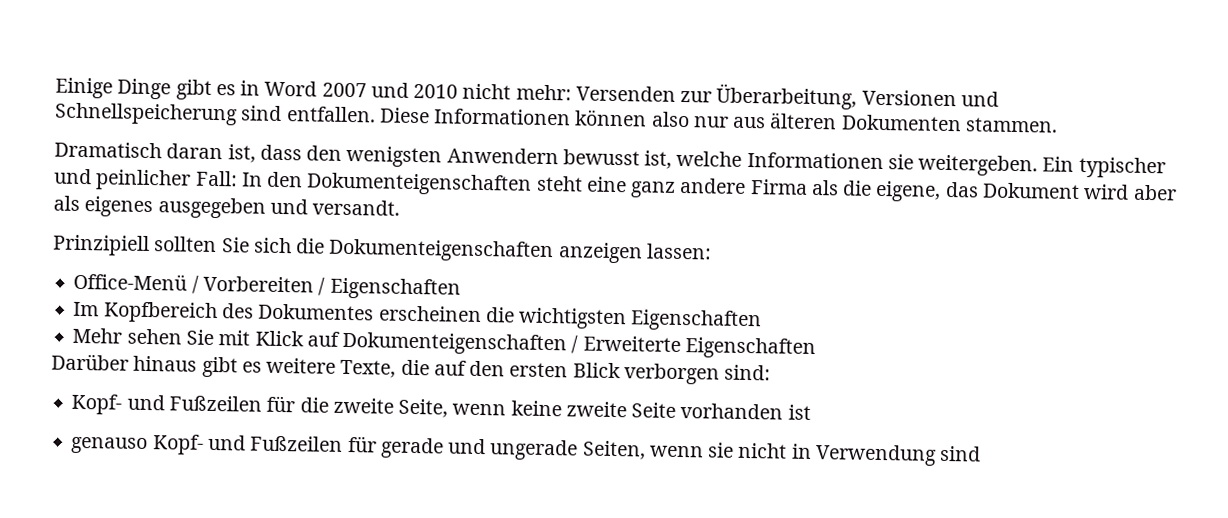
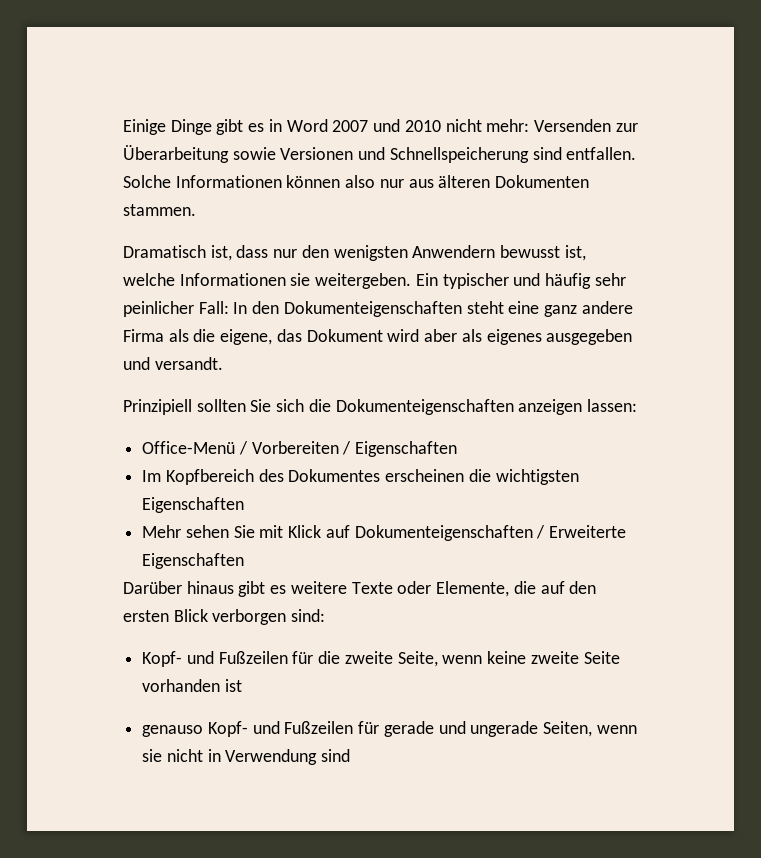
- Einige Dinge gibt es in Word 2007 und 2010 nicht mehr: Versenden zur Überarbeitung, Versionen und Schnellspeicherung sind entfallen.
+ Einige Dinge gibt es in Word 2007 und 2010 nicht mehr: Versenden zur Überarbeitung sowie Versionen und Schnellspeicherung sind entfallen.
- Diese Informationen können also nur aus älteren Dokumenten stammen.
+ Solche Informationen können also nur aus älteren Dokumenten stammen.
- Dramatisch daran ist, dass den wenigsten Anwendern bewusst ist, welche Informationen sie weitergeben.
+ Dramatisch ist, dass nur den wenigsten Anwendern bewusst ist, welche Informationen sie weitergeben.
- Ein typischer und peinlicher Fall: In den Dokumenteigenschaften steht eine ganz andere Firma als die eigene, das Dokument wird aber als eigenes ausgegeben und versandt.
+ Ein typischer und häufig sehr peinlicher Fall: In den Dokumenteigenschaften steht eine ganz andere Firma als die eigene, das Dokument wird aber als eigenes ausgegeben und versandt.
- Darüber hinaus gibt es weitere Texte, die auf den ersten Blick verborgen sind:
+ Darüber hinaus gibt es weitere Texte oder Elemente, die auf den ersten Blick verborgen sind:

